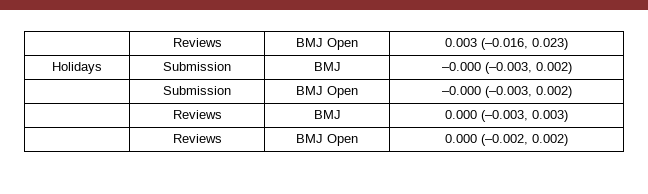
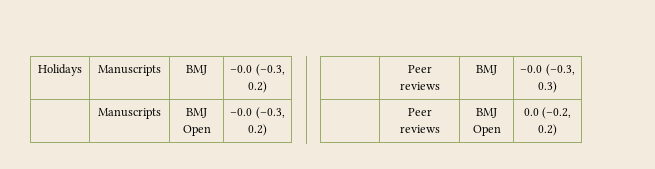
- | Reviews | BMJ Open | 0.003 (–0.016, 0.023)
- Holidays | Submission | BMJ | –0.000 (–0.003, 0.002)
- | Submission | BMJ Open | –0.000 (–0.003, 0.002)
- | Reviews | BMJ | 0.000 (–0.003, 0.003)
- | Reviews | BMJ Open | 0.000 (–0.002, 0.002)
+ Holidays | Manuscripts | BMJ | –0.0 (–0.3, 0.2)
+ | Manuscripts | BMJ Open | –0.0 (–0.3, 0.2)
+ | Peer reviews | BMJ | –0.0 (–0.3, 0.3)
+ | Peer reviews | BMJ Open | 0.0 (–0.2, 0.2)

